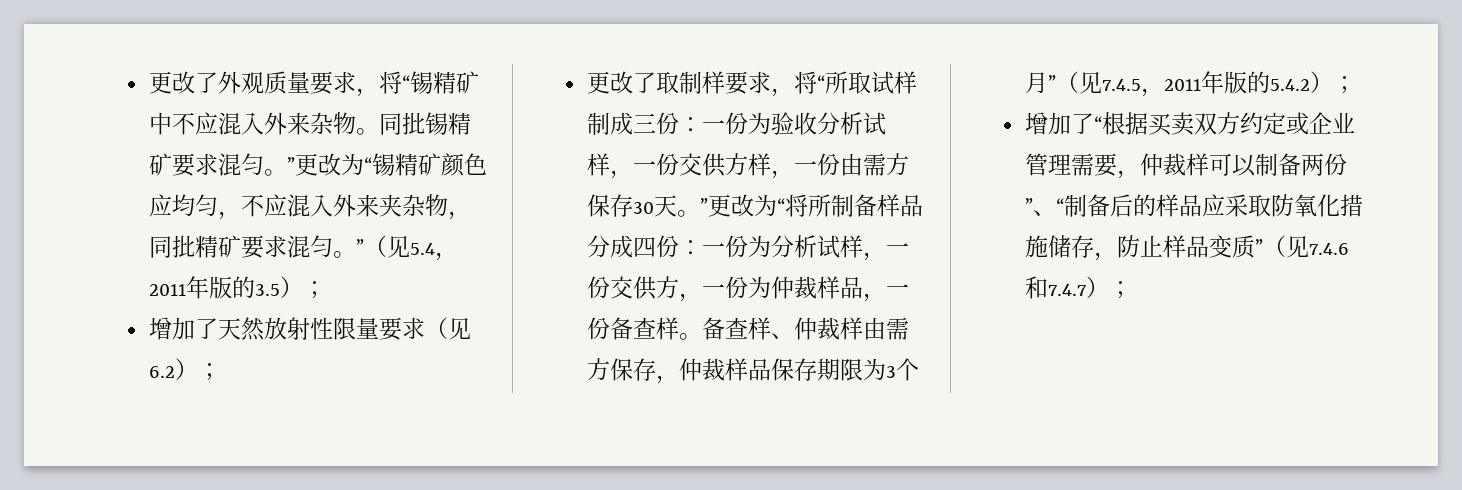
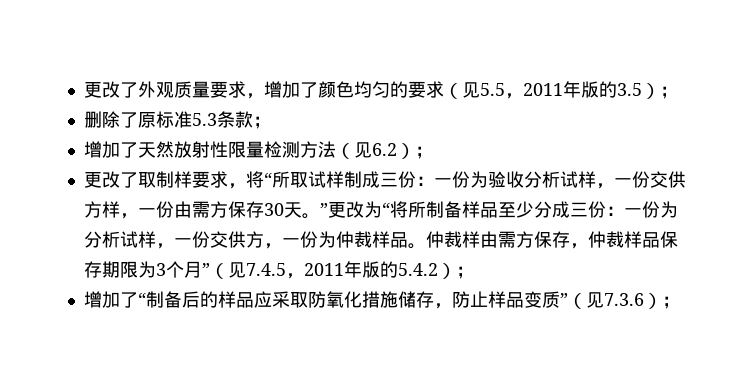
- 更改了外观质量要求，将“锡精矿中不应混入外来杂物。同批锡精矿要求混匀。”更改为“锡精矿颜色应均匀，不应混入外来夹杂物，同批精矿要求混匀。”（见5.4，2011年版的3.5）；
+ 更改了外观质量要求，增加了颜色均匀的要求（见5.5，2011年版的3.5）；
+ 删除了原标准5.3条款；
- 增加了天然放射性限量要求（见6.2）；
+ 增加了天然放射性限量检测方法（见6.2）；
- 一份为验收分析试样，一份交供方样，一份由需方保存30天。”更改为“将所制备样品分成四份：
+ 一份为验收分析试样，一份交供方样，一份由需方保存30天。”更改为“将所制备样品至少分成三份：
- 一份为分析试样，一份交供方，一份为仲裁样品，一份备查样。备查样、仲裁样由需方保存，仲裁样品保存期限为3个月”（见7.4.5，2011年版的5.4.2）；
+ 一份为分析试样，一份交供方，一份为仲裁样品。仲裁样由需方保存，仲裁样品保存期限为3个月”（见7.4.5，2011年版的5.4.2）；
- 增加了“根据买卖双方约定或企业管理需要，仲裁样可以制备两份”、“制备后的样品应采取防氧化措施储存，防止样品变质”（见7.4.6和7.4.7）；
+ 增加了“制备后的样品应采取防氧化措施储存，防止样品变质”（见7.3.6）；

